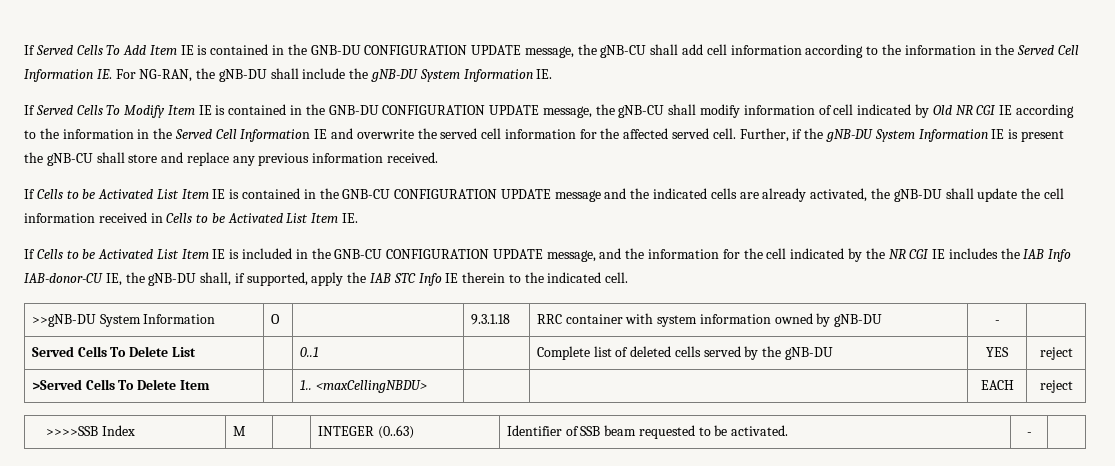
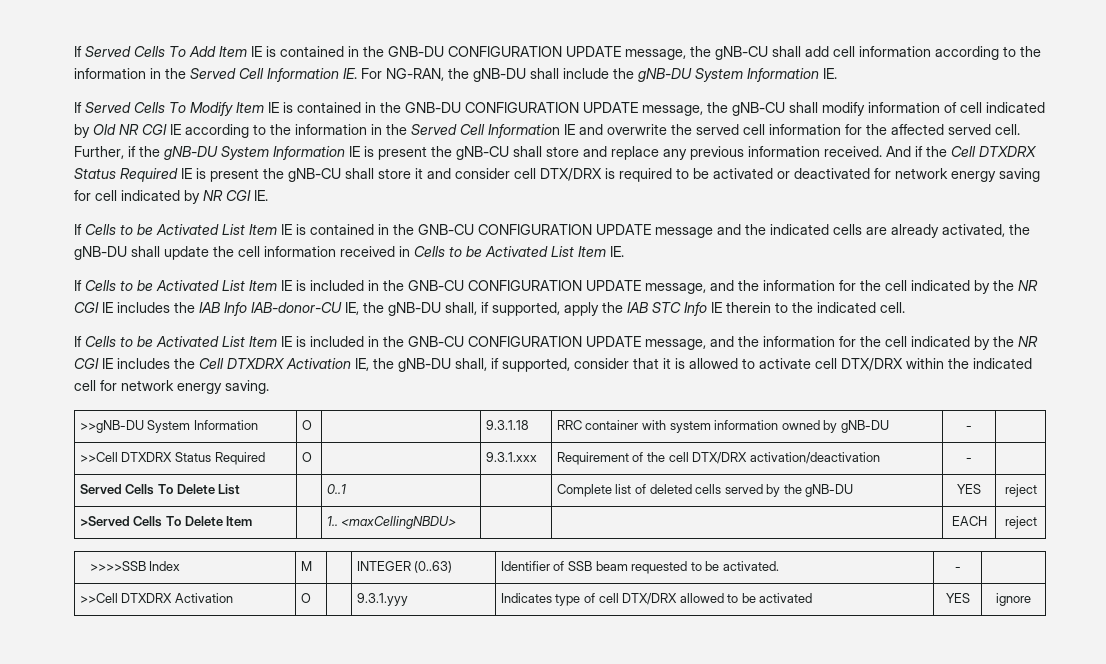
+ And if the Cell DTXDRX Status Required IE is present the gNB-CU shall store it and consider cell DTX/DRX is required to be activated or deactivated for network energy saving for cell indicated by NR CGI IE.
+ If Cells to be Activated List Item IE is included in the GNB-CU CONFIGURATION UPDATE message, and the information for the cell indicated by the NR CGI IE includes the Cell DTXDRX Activation IE, the gNB-DU shall, if supported, consider that it is allowed to activate cell DTX/DRX within the indicated cell for network energy saving.
+ >>Cell DTXDRX Status Required | O | | 9.3.1.xxx | Requirement of the cell DTX/DRX activation/deactivation | - |
+ >>Cell DTXDRX Activation | O | | 9.3.1.yyy | Indicates type of cell DTX/DRX allowed to be activated | YES | ignore

